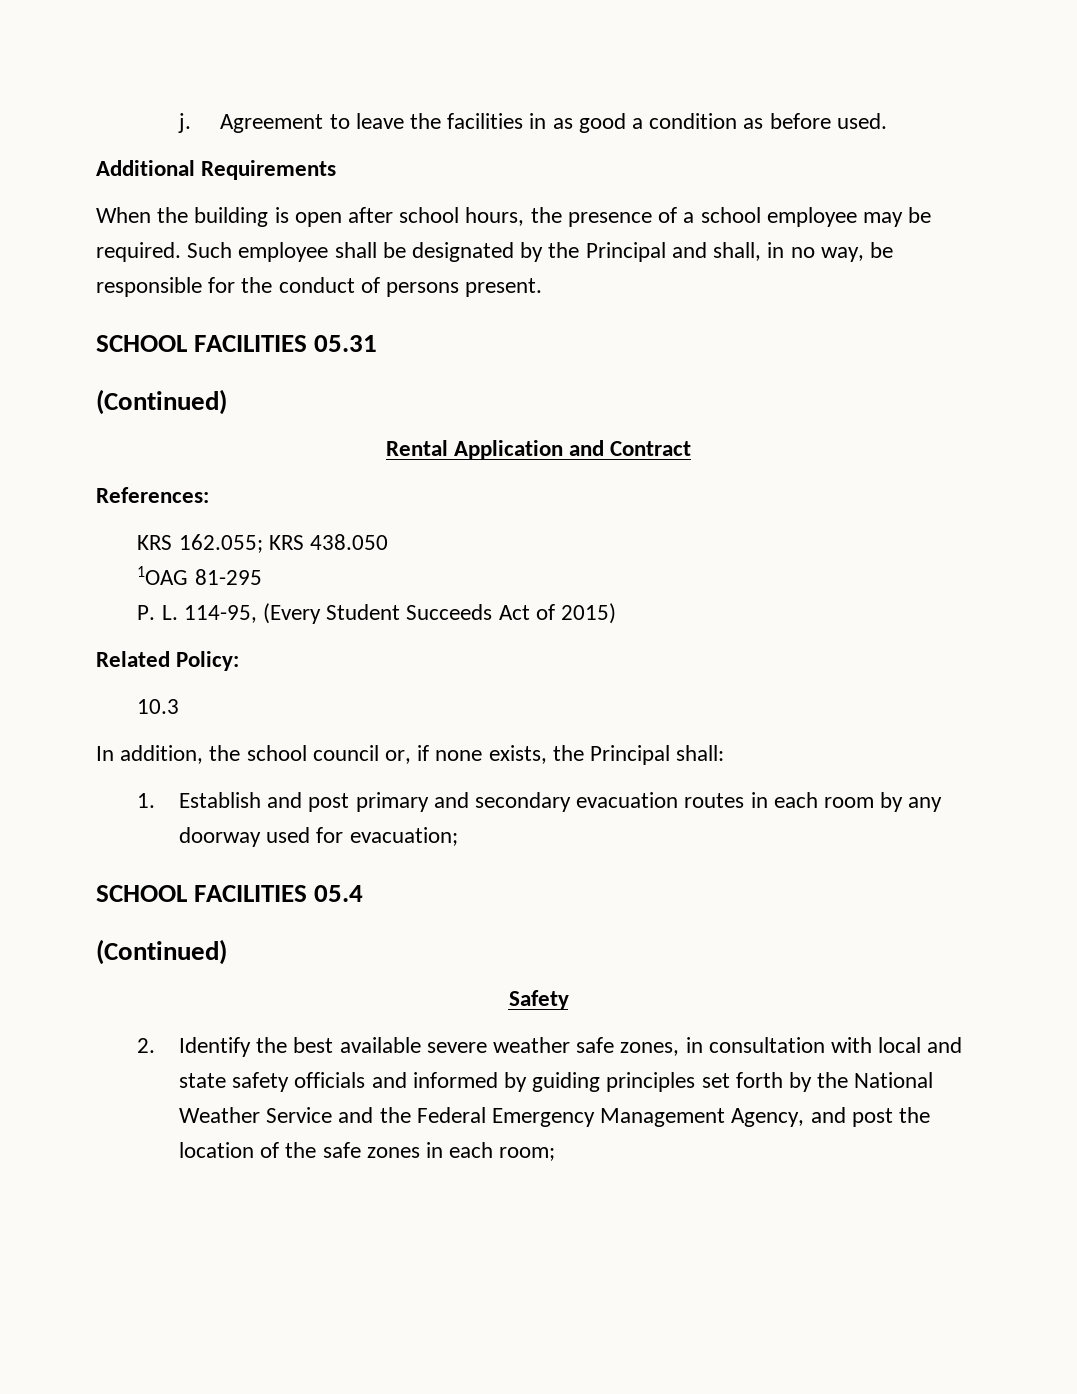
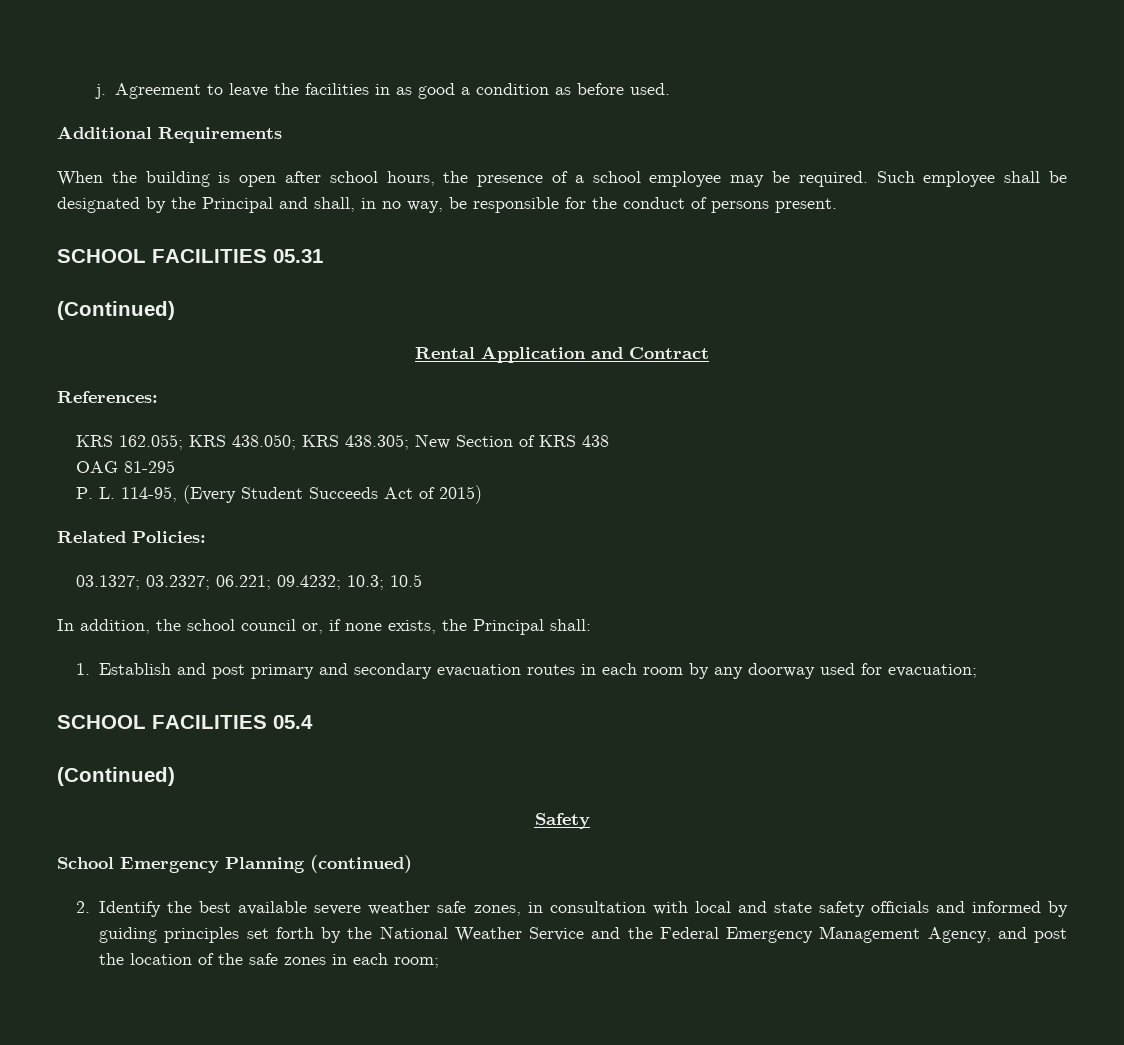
- KRS 162.055; KRS 438.050
- 1OAG 81-295
+ KRS 162.055; KRS 438.050; KRS 438.305; New Section of KRS 438
+ OAG 81-295
- Related Policy:
- 10.3
+ Related Policies:
+ 03.1327; 03.2327; 06.221; 09.4232; 10.3; 10.5
+ School Emergency Planning (continued)

